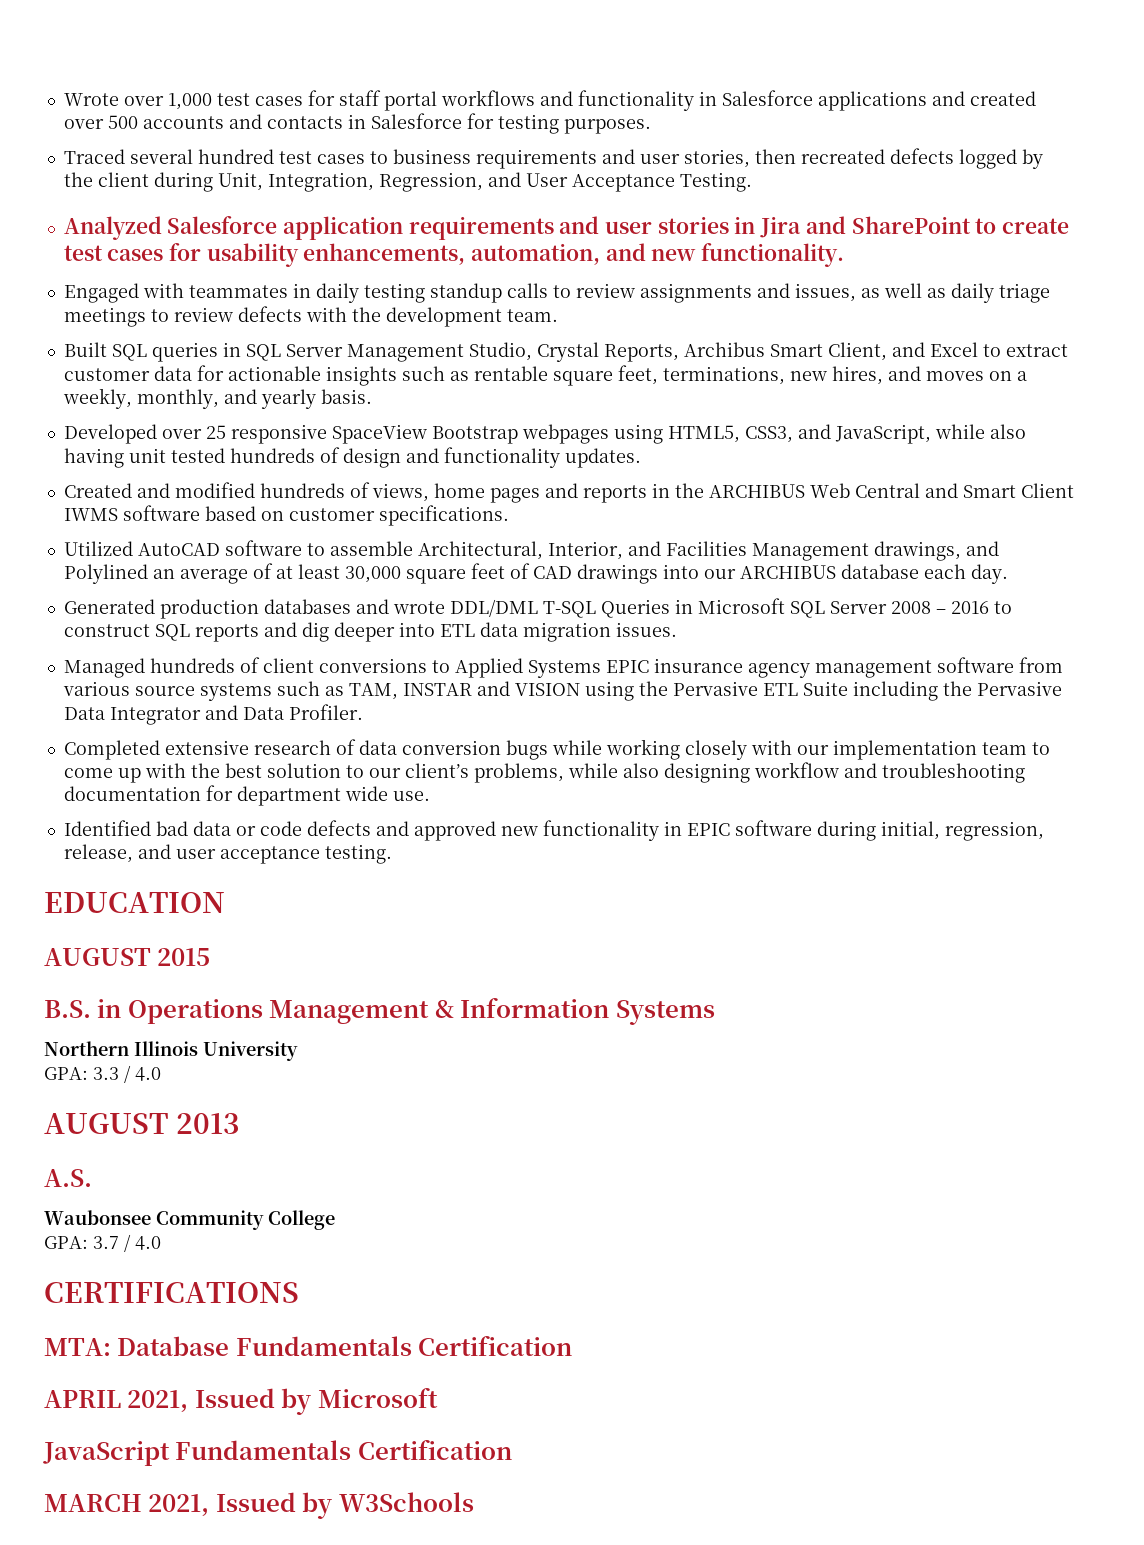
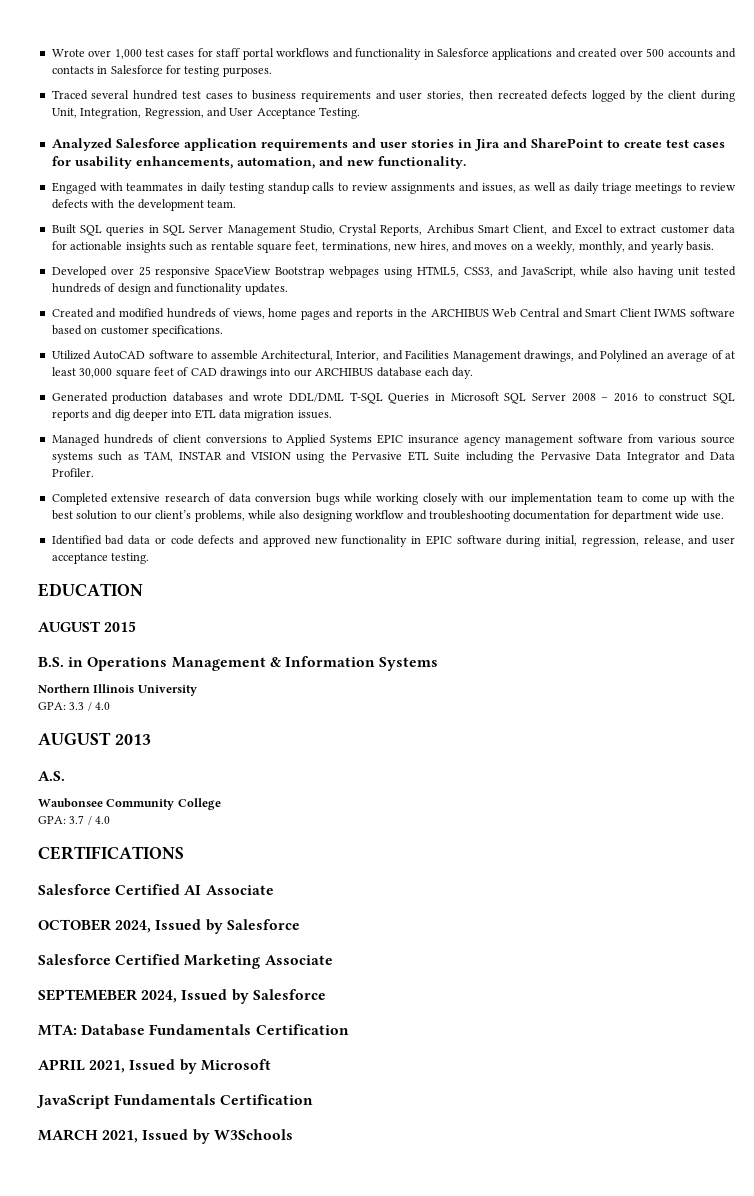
+ Salesforce Certified AI Associate
+ OCTOBER 2024, Issued by Salesforce
+ Salesforce Certified Marketing Associate
+ SEPTEMEBER 2024, Issued by Salesforce

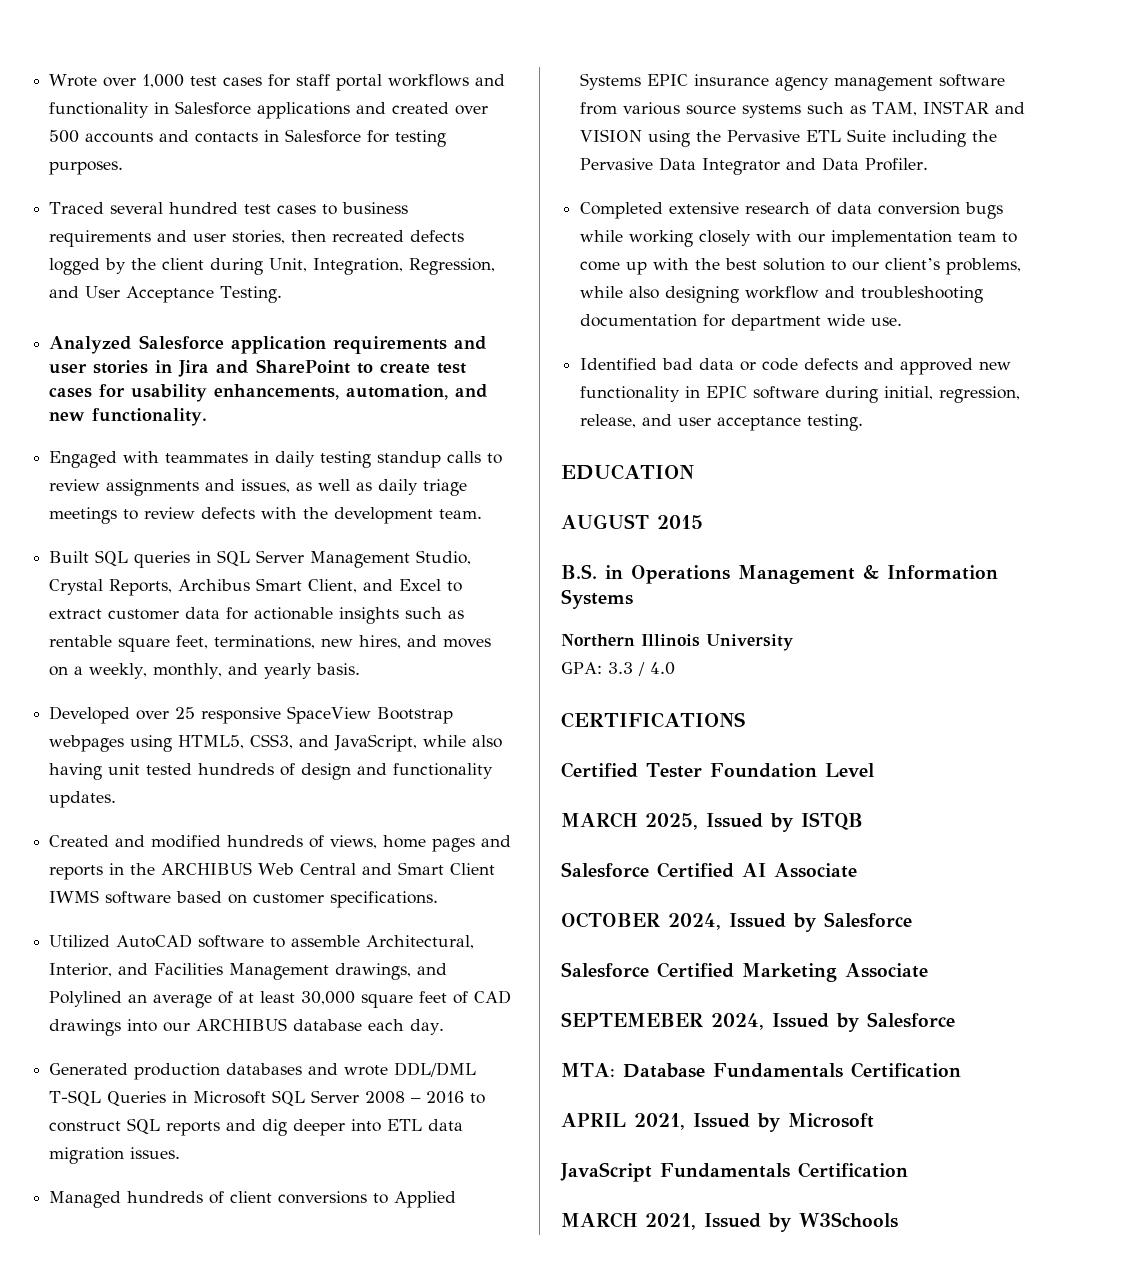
- AUGUST 2013
- A.S.
- Waubonsee Community College
- GPA: 3.7 / 4.0
  CERTIFICATIONS
+ Certified Tester Foundation Level
+ MARCH 2025, Issued by ISTQB

